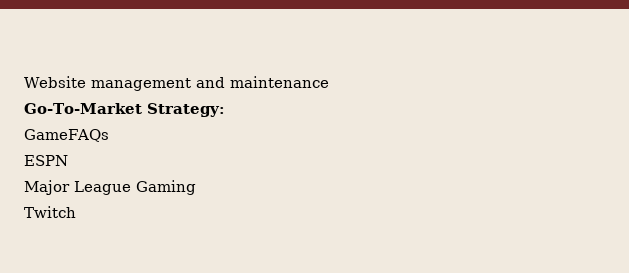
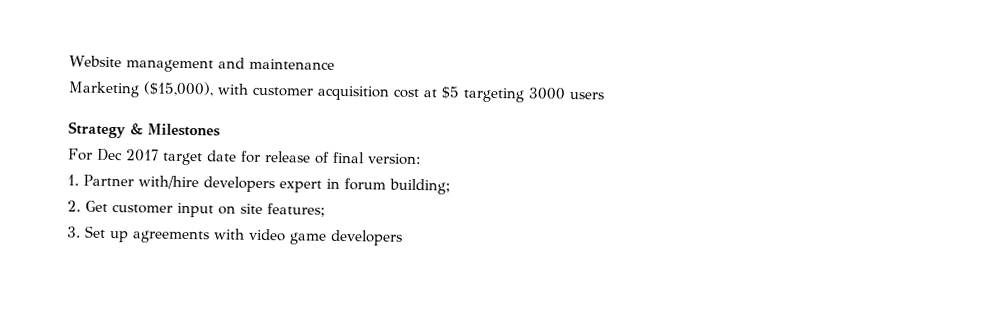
- Go-To-Market Strategy:
- GameFAQs
- ESPN
- Major League Gaming
- Twitch
+ Marketing ($15,000), with customer acquisition cost at $5 targeting 3000 users
+ Strategy & Milestones
+ For Dec 2017 target date for release of final version:
+ 1. Partner with/hire developers expert in forum building;
+ 2. Get customer input on site features;
+ 3. Set up agreements with video game developers

